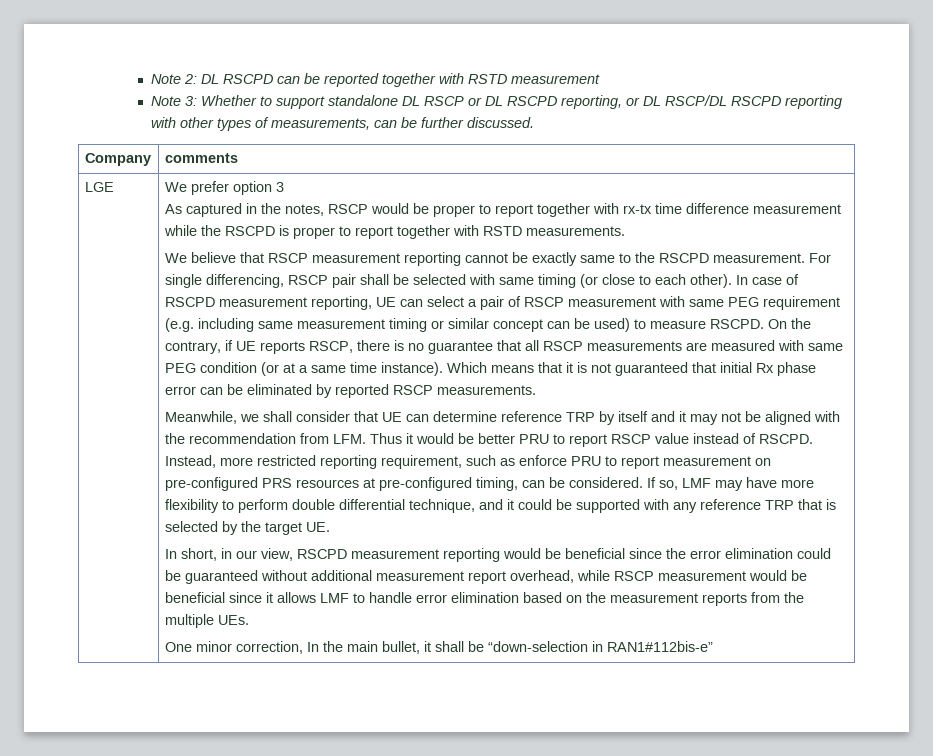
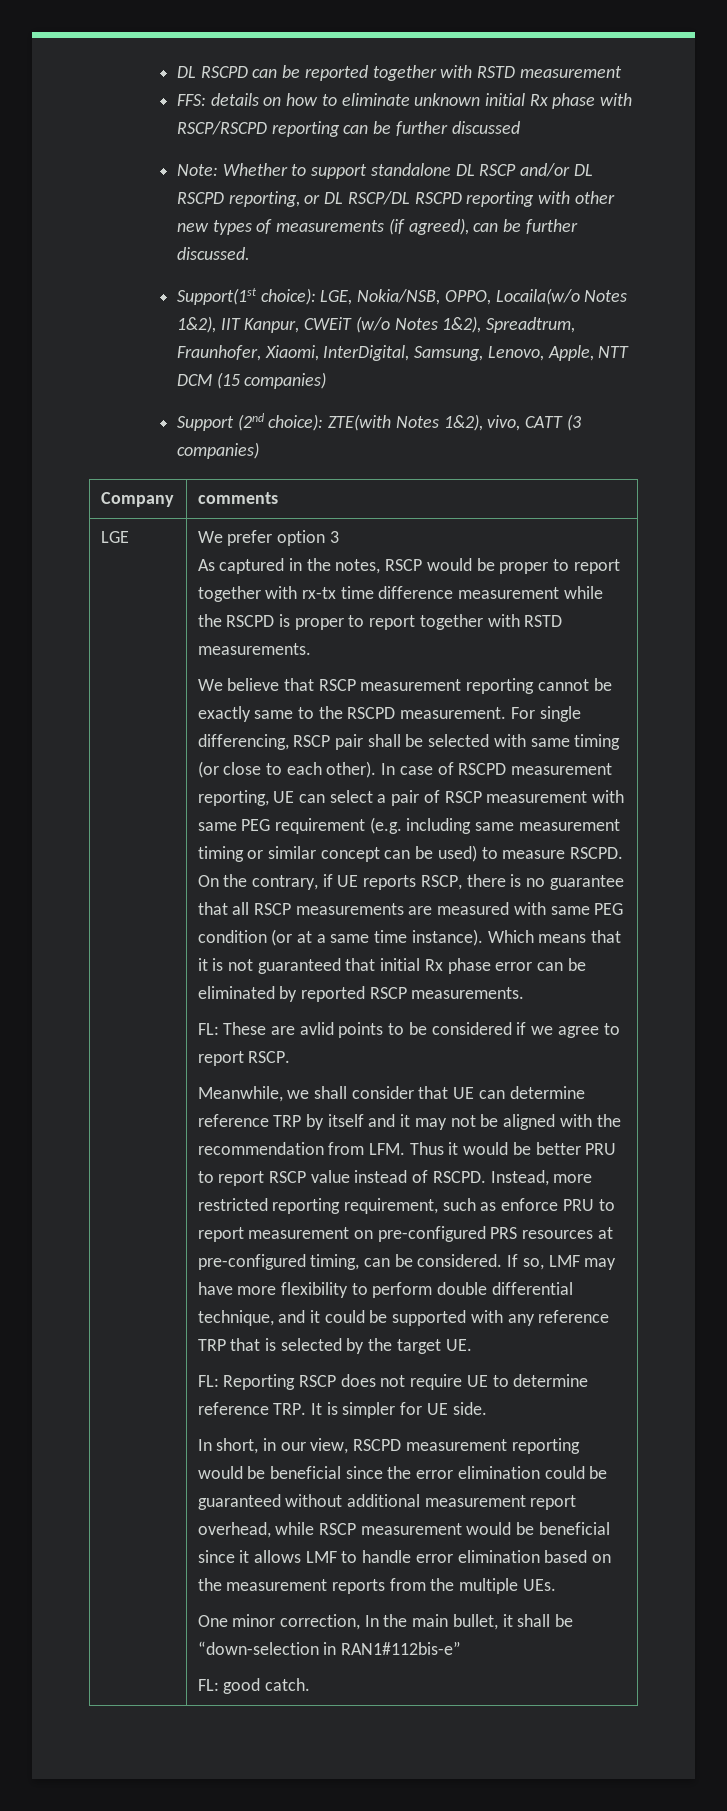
- Note 2: DL RSCPD can be reported together with RSTD measurement
+ DL RSCPD can be reported together with RSTD measurement
- Note 3: Whether to support standalone DL RSCP or DL RSCPD reporting, or DL RSCP/DL RSCPD reporting with other types of measurements, can be further discussed.
+ FFS: details on how to eliminate unknown initial Rx phase with RSCP/RSCPD reporting can be further discussed
+ Note: Whether to support standalone DL RSCP and/or DL RSCPD reporting, or DL RSCP/DL RSCPD reporting with other new types of measurements (if agreed), can be further discussed.
+ Support(1st choice): LGE, Nokia/NSB, OPPO, Locaila(w/o Notes 1&2), IIT Kanpur, CWEiT (w/o Notes 1&2), Spreadtrum, Fraunhofer, Xiaomi, InterDigital, Samsung, Lenovo, Apple, NTT DCM (15 companies)
+ Support (2nd choice): ZTE(with Notes 1&2), vivo, CATT (3 companies)
+ FL: These are avlid points to be considered if we agree to report RSCP.
+ FL: Reporting RSCP does not require UE to determine reference TRP. It is simpler for UE side.
+ FL: good catch.

